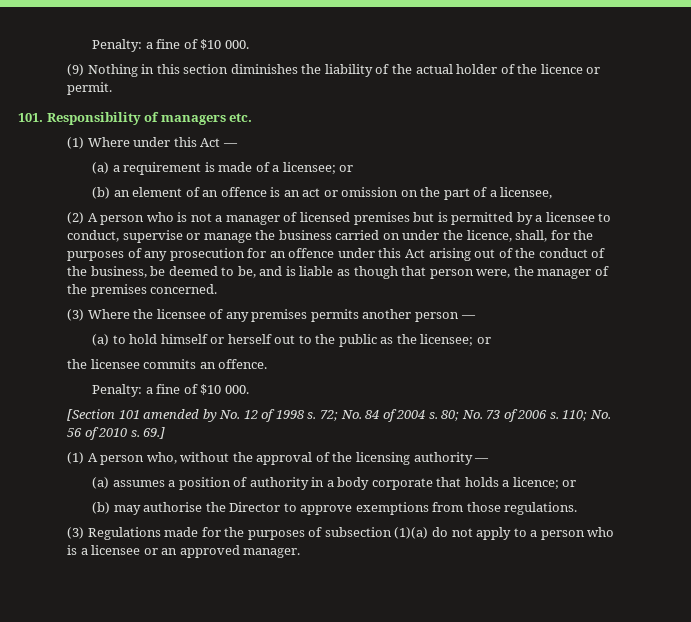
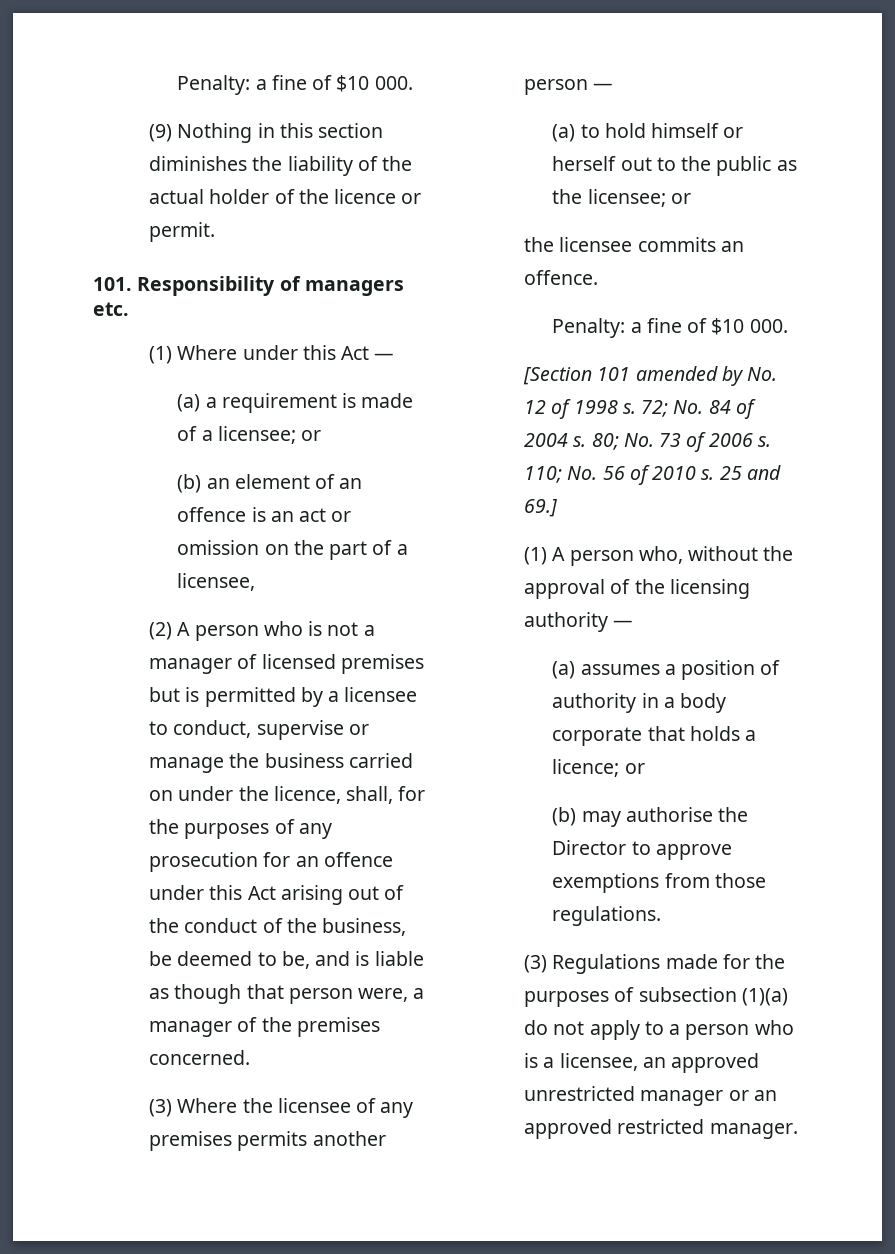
- (2) A person who is not a manager of licensed premises but is permitted by a licensee to conduct, supervise or manage the business carried on under the licence, shall, for the purposes of any prosecution for an offence under this Act arising out of the conduct of the business, be deemed to be, and is liable as though that person were, the manager of the premises concerned.
+ (2) A person who is not a manager of licensed premises but is permitted by a licensee to conduct, supervise or manage the business carried on under the licence, shall, for the purposes of any prosecution for an offence under this Act arising out of the conduct of the business, be deemed to be, and is liable as though that person were, a manager of the premises concerned.
- 69.]
+ 25 and 69.]
- (3) Regulations made for the purposes of subsection (1)(a) do not apply to a person who is a licensee or an approved manager.
+ (3) Regulations made for the purposes of subsection (1)(a) do not apply to a person who is a licensee, an approved unrestricted manager or an approved restricted manager.

